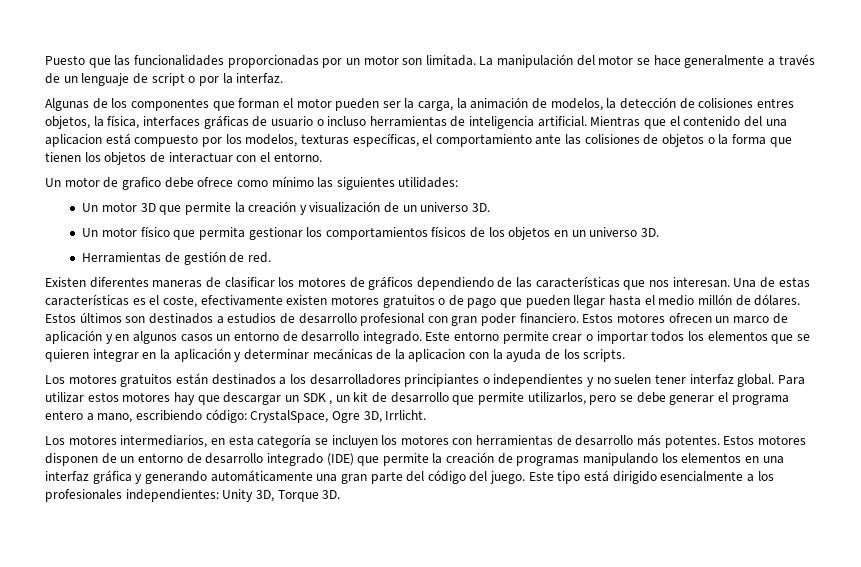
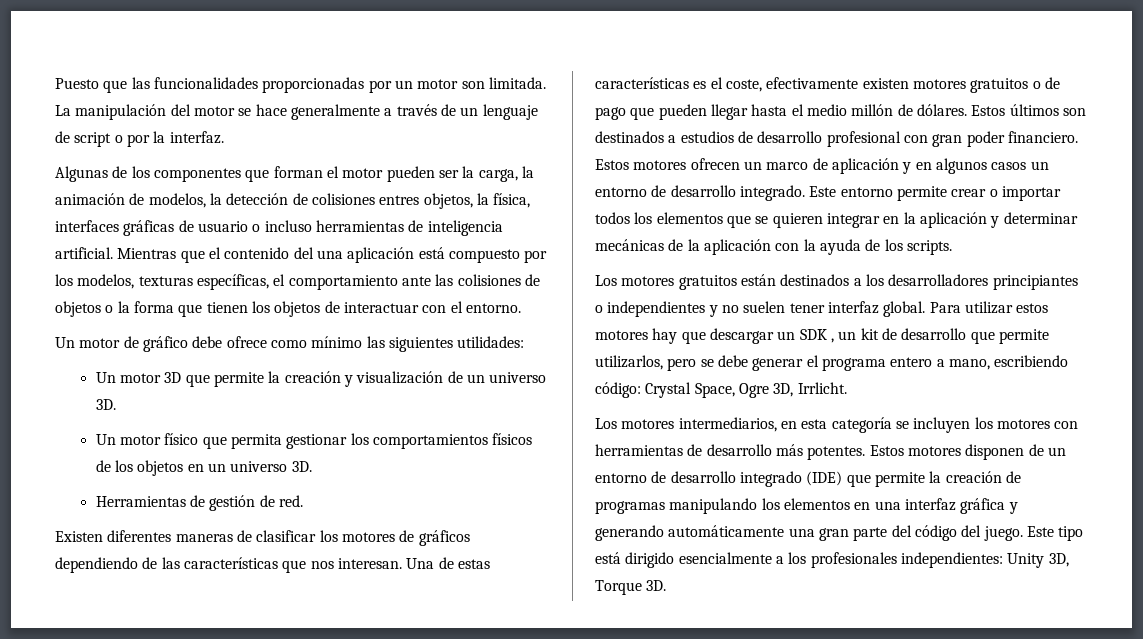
- Mientras que el contenido del una aplicacion está compuesto por los modelos, texturas específicas, el comportamiento ante las colisiones de objetos o la forma que tienen los objetos de interactuar con el entorno.
+ Mientras que el contenido del una aplicación está compuesto por los modelos, texturas específicas, el comportamiento ante las colisiones de objetos o la forma que tienen los objetos de interactuar con el entorno.
- Un motor de grafico debe ofrece como mínimo las siguientes utilidades:
+ Un motor de gráfico debe ofrece como mínimo las siguientes utilidades:
- Este entorno permite crear o importar todos los elementos que se quieren integrar en la aplicación y determinar mecánicas de la aplicacion con la ayuda de los scripts.
+ Este entorno permite crear o importar todos los elementos que se quieren integrar en la aplicación y determinar mecánicas de la aplicación con la ayuda de los scripts.
- Para utilizar estos motores hay que descargar un SDK , un kit de desarrollo que permite utilizarlos, pero se debe generar el programa entero a mano, escribiendo código: CrystalSpace, Ogre 3D, Irrlicht.
+ Para utilizar estos motores hay que descargar un SDK , un kit de desarrollo que permite utilizarlos, pero se debe generar el programa entero a mano, escribiendo código: Crystal Space, Ogre 3D, Irrlicht.

